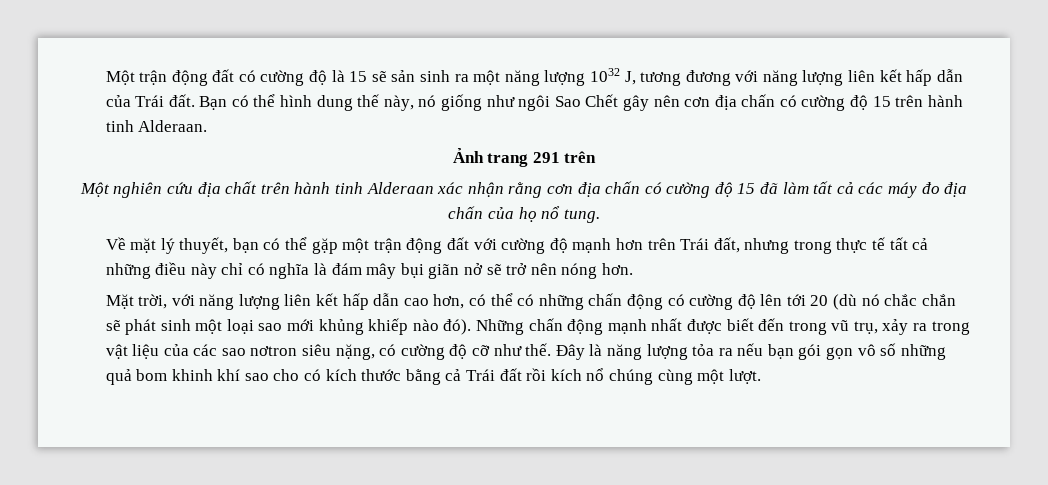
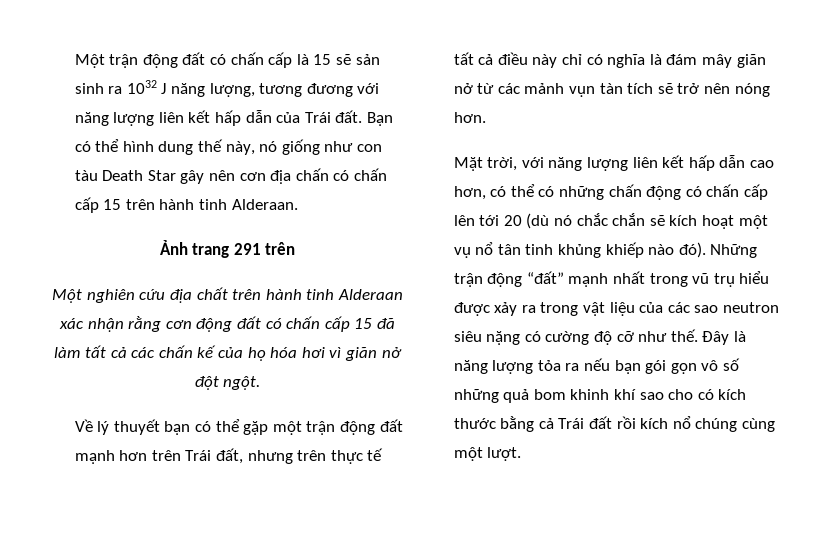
- Một trận động đất có cường độ là 15 sẽ sản sinh ra một năng lượng 1032 J, tương đương với năng lượng liên kết hấp dẫn của Trái đất.
+ Một trận động đất có chấn cấp là 15 sẽ sản sinh ra 1032 J năng lượng, tương đương với năng lượng liên kết hấp dẫn của Trái đất.
- Bạn có thể hình dung thế này, nó giống như ngôi Sao Chết gây nên cơn địa chấn có cường độ 15 trên hành tinh Alderaan.
+ Bạn có thể hình dung thế này, nó giống như con tàu Death Star gây nên cơn địa chấn có chấn cấp 15 trên hành tinh Alderaan.
- Một nghiên cứu địa chất trên hành tinh Alderaan xác nhận rằng cơn địa chấn có cường độ 15 đã làm tất cả các máy đo địa chấn của họ nổ tung.
- Về mặt lý thuyết, bạn có thể gặp một trận động đất với cường độ mạnh hơn trên Trái đất, nhưng trong thực tế tất cả những điều này chỉ có nghĩa là đám mây bụi giãn nở sẽ trở nên nóng hơn.
+ Một nghiên cứu địa chất trên hành tinh Alderaan xác nhận rằng cơn động đất có chấn cấp 15 đã làm tất cả các chấn kế của họ hóa hơi vì giãn nở đột ngột.
+ Về lý thuyết bạn có thể gặp một trận động đất mạnh hơn trên Trái đất, nhưng trên thực tế tất cả điều này chỉ có nghĩa là đám mây giãn nở từ các mảnh vụn tàn tích sẽ trở nên nóng hơn.
- Mặt trời, với năng lượng liên kết hấp dẫn cao hơn, có thể có những chấn động có cường độ lên tới 20 (dù nó chắc chắn sẽ phát sinh một loại sao mới khủng khiếp nào đó).
+ Mặt trời, với năng lượng liên kết hấp dẫn cao hơn, có thể có những chấn động có chấn cấp lên tới 20 (dù nó chắc chắn sẽ kích hoạt một vụ nổ tân tinh khủng khiếp nào đó).
- Những chấn động mạnh nhất được biết đến trong vũ trụ, xảy ra trong vật liệu của các sao nơtron siêu nặng, có cường độ cỡ như thế.
+ Những trận động “đất” mạnh nhất trong vũ trụ hiểu được xảy ra trong vật liệu của các sao neutron siêu nặng có cường độ cỡ như thế.

